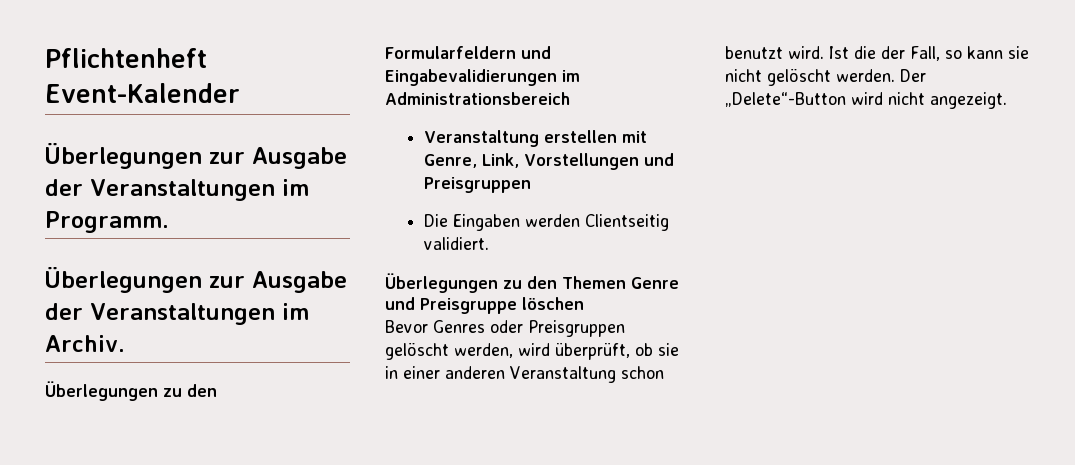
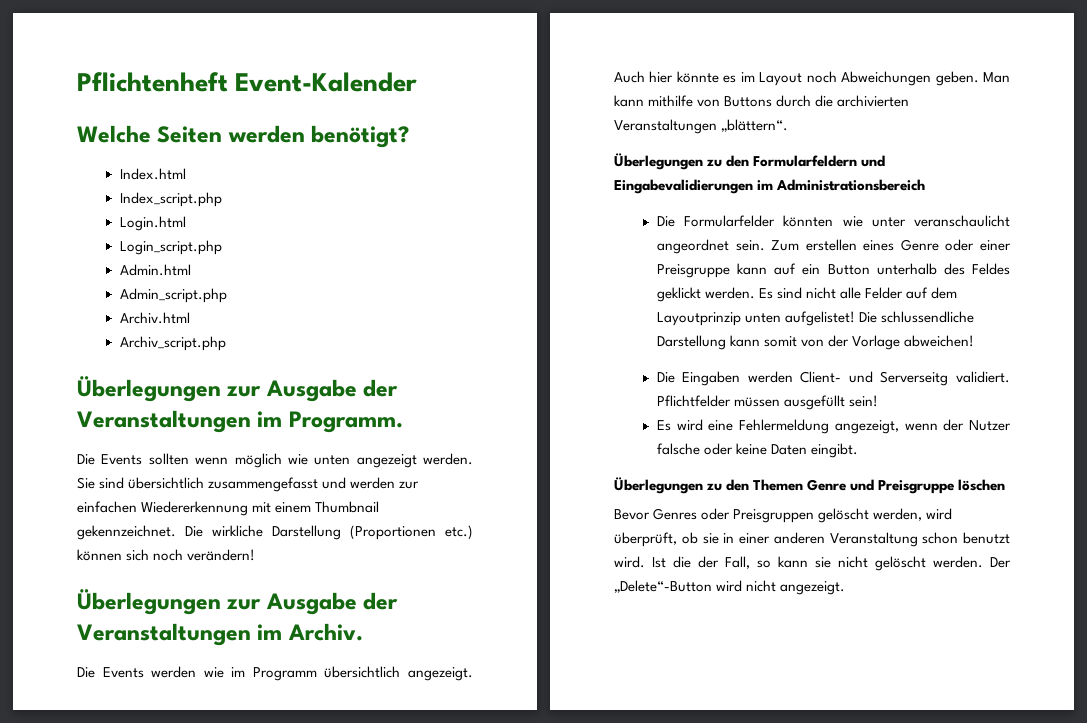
+ Welche Seiten werden benötigt?
+ Index.html
+ Index_script.php
+ Login.html
+ Login_script.php
+ Admin.html
+ Admin_script.php
+ Archiv.html
+ Archiv_script.php
+ Die Events sollten wenn möglich wie unten angezeigt werden. Sie sind übersichtlich zusammengefasst und werden zur einfachen Wiedererkennung mit einem Thumbnail gekennzeichnet. Die wirkliche Darstellung (Proportionen etc.) können sich noch verändern!
+ Die Events werden wie im Programm übersichtlich angezeigt. Auch hier könnte es im Layout noch Abweichungen geben. Man kann mithilfe von Buttons durch die archivierten Veranstaltungen „blättern“.
- Veranstaltung erstellen mit Genre, Link, Vorstellungen und Preisgruppen
- Die Eingaben werden Clientseitig validiert.
+ Die Formularfelder könnten wie unter veranschaulicht angeordnet sein. Zum erstellen eines Genre oder einer Preisgruppe kann auf ein Button unterhalb des Feldes geklickt werden. Es sind nicht alle Felder auf dem Layoutprinzip unten aufgelistet! Die schlussendliche Darstellung kann somit von der Vorlage abweichen!
+ Die Eingaben werden Client- und Serverseitg validiert. Pflichtfelder müssen ausgefüllt sein!
+ Es wird eine Fehlermeldung angezeigt, wenn der Nutzer falsche oder keine Daten eingibt.

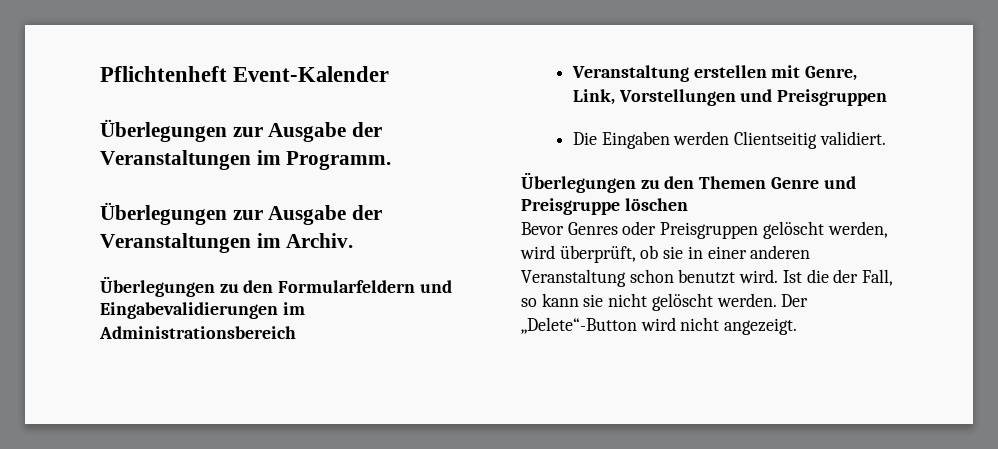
- Welche Seiten werden benötigt?
- Index.html
- Index_script.php
- Login.html
- Login_script.php
- Admin.html
- Admin_script.php
- Archiv.html
- Archiv_script.php
- Die Events sollten wenn möglich wie unten angezeigt werden. Sie sind übersichtlich zusammengefasst und werden zur einfachen Wiedererkennung mit einem Thumbnail gekennzeichnet. Die wirkliche Darstellung (Proportionen etc.) können sich noch verändern!
- Die Events werden wie im Programm übersichtlich angezeigt. Auch hier könnte es im Layout noch Abweichungen geben. Man kann mithilfe von Buttons durch die archivierten Veranstaltungen „blättern“.
- Die Formularfelder könnten wie unter veranschaulicht angeordnet sein. Zum erstellen eines Genre oder einer Preisgruppe kann auf ein Button unterhalb des Feldes geklickt werden. Es sind nicht alle Felder auf dem Layoutprinzip unten aufgelistet! Die schlussendliche Darstellung kann somit von der Vorlage abweichen!
- Die Eingaben werden Client- und Serverseitg validiert. Pflichtfelder müssen ausgefüllt sein!
- Es wird eine Fehlermeldung angezeigt, wenn der Nutzer falsche oder keine Daten eingibt.
+ Veranstaltung erstellen mit Genre, Link, Vorstellungen und Preisgruppen
+ Die Eingaben werden Clientseitig validiert.

